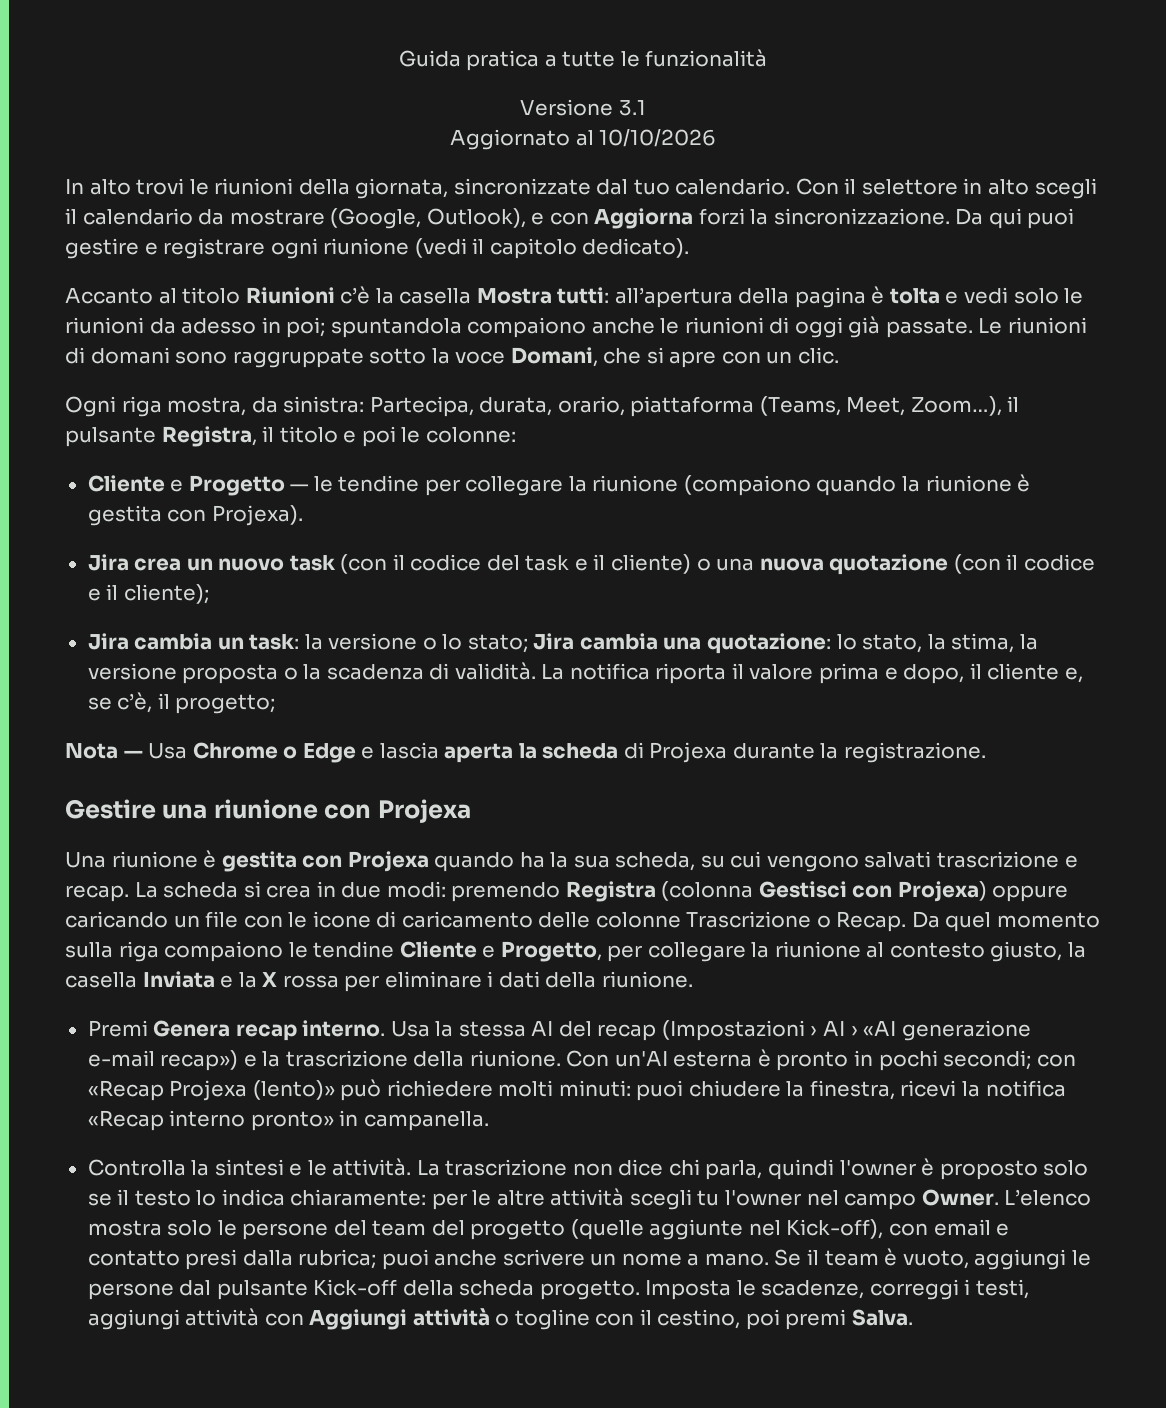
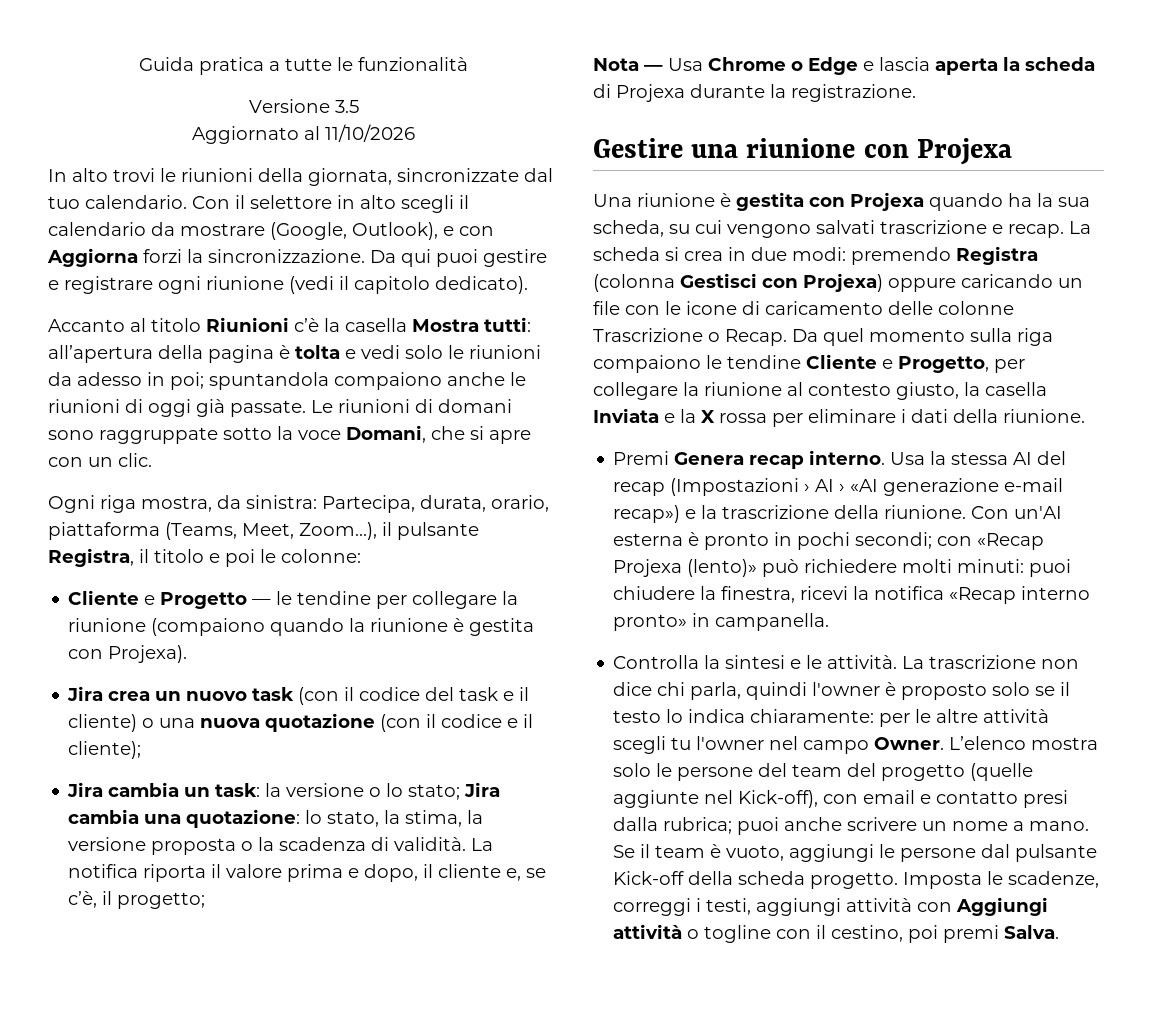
- Versione 3.1
+ Versione 3.5
- Aggiornato al 10/10/2026
+ Aggiornato al 11/10/2026

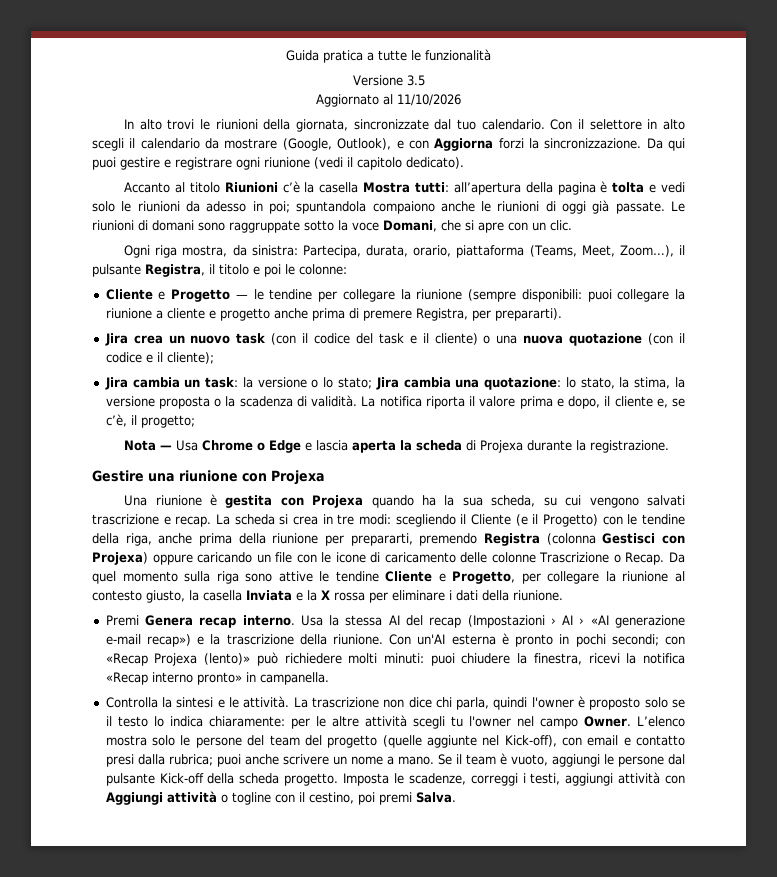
- Cliente e Progetto — le tendine per collegare la riunione (compaiono quando la riunione è gestita con Projexa).
+ Cliente e Progetto — le tendine per collegare la riunione (sempre disponibili: puoi collegare la riunione a cliente e progetto anche prima di premere Registra, per prepararti).
- La scheda si crea in due modi: premendo Registra (colonna Gestisci con Projexa) oppure caricando un file con le icone di caricamento delle colonne Trascrizione o Recap.
+ La scheda si crea in tre modi: scegliendo il Cliente (e il Progetto) con le tendine della riga, anche prima della riunione per prepararti, premendo Registra (colonna Gestisci con Projexa) oppure caricando un file con le icone di caricamento delle colonne Trascrizione o Recap.
- Da quel momento sulla riga compaiono le tendine Cliente e Progetto, per collegare la riunione al contesto giusto, la casella Inviata e la X rossa per eliminare i dati della riunione.
+ Da quel momento sulla riga sono attive le tendine Cliente e Progetto, per collegare la riunione al contesto giusto, la casella Inviata e la X rossa per eliminare i dati della riunione.

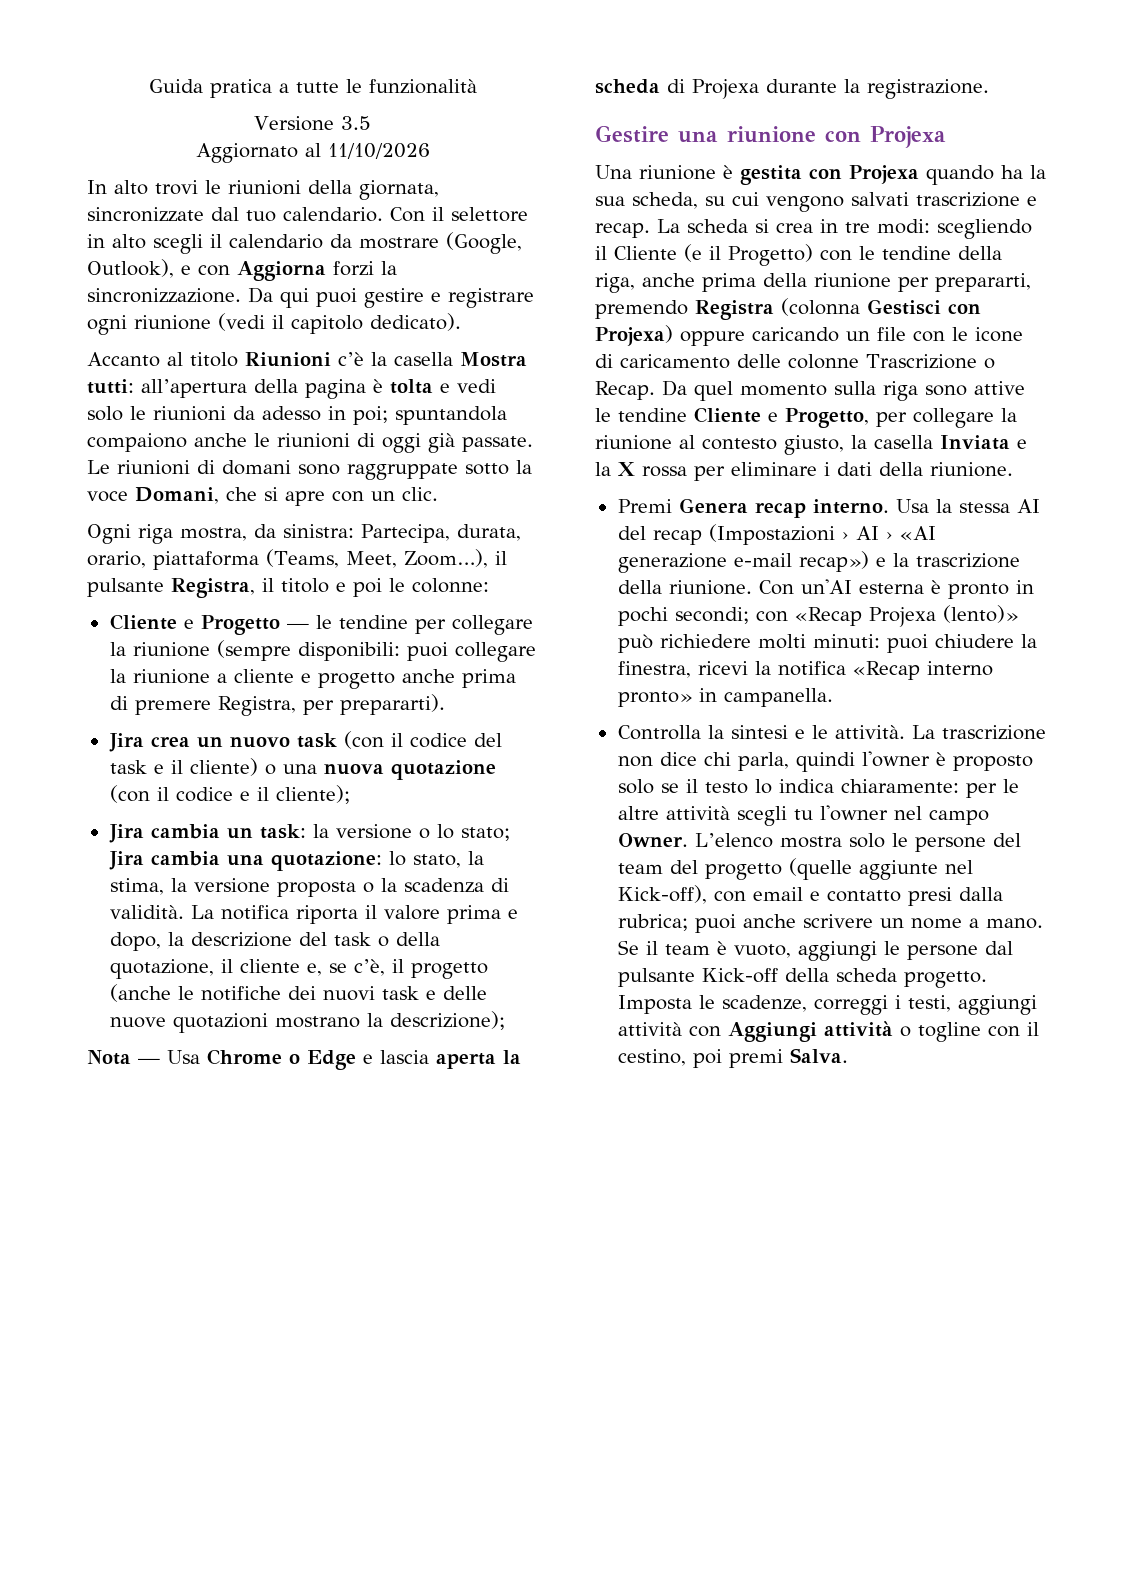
- La notifica riporta il valore prima e dopo, il cliente e, se c’è, il progetto;
+ La notifica riporta il valore prima e dopo, la descrizione del task o della quotazione, il cliente e, se c’è, il progetto (anche le notifiche dei nuovi task e delle nuove quotazioni mostrano la descrizione);

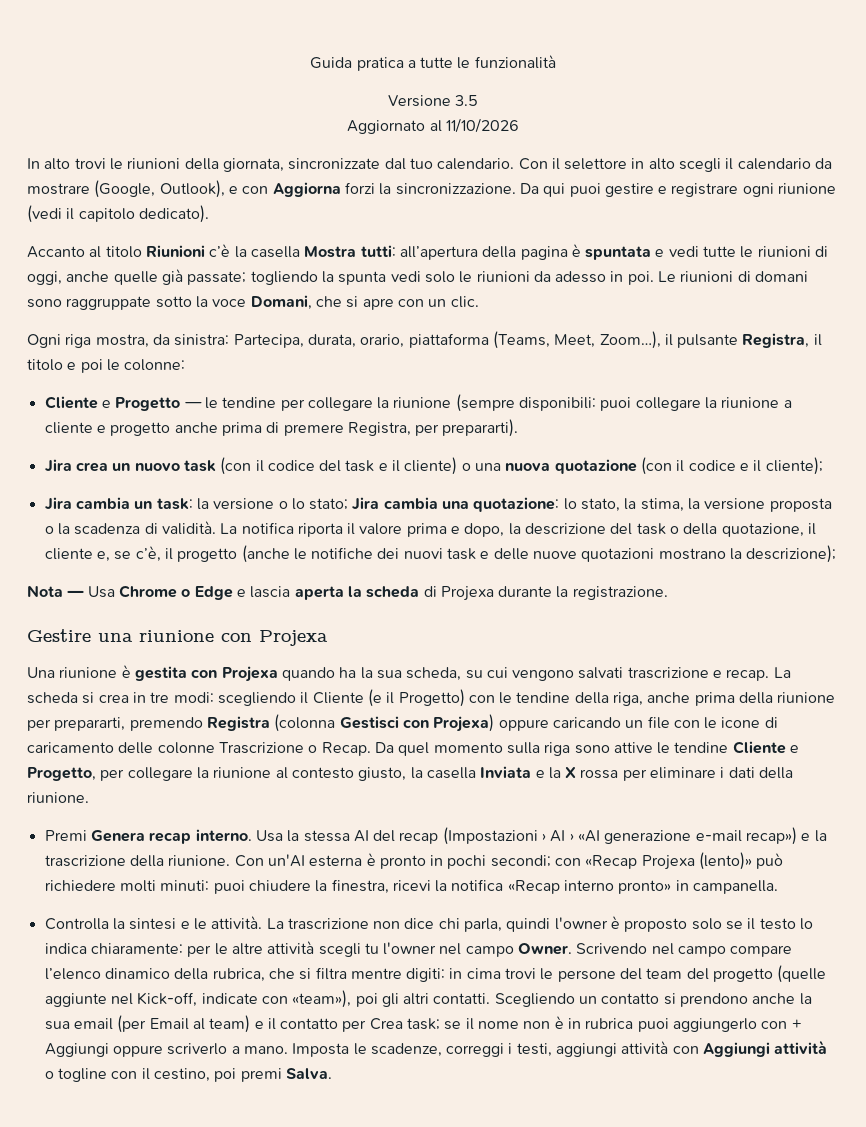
- Accanto al titolo Riunioni c’è la casella Mostra tutti: all’apertura della pagina è tolta e vedi solo le riunioni da adesso in poi; spuntandola compaiono anche le riunioni di oggi già passate.
+ Accanto al titolo Riunioni c’è la casella Mostra tutti: all’apertura della pagina è spuntata e vedi tutte le riunioni di oggi, anche quelle già passate; togliendo la spunta vedi solo le riunioni da adesso in poi.
- L’elenco mostra solo le persone del team del progetto (quelle aggiunte nel Kick-off), con email e contatto presi dalla rubrica; puoi anche scrivere un nome a mano. Se il team è vuoto, aggiungi le persone dal pulsante Kick-off della scheda progetto.
+ Scrivendo nel campo compare l’elenco dinamico della rubrica, che si filtra mentre digiti: in cima trovi le persone del team del progetto (quelle aggiunte nel Kick-off, indicate con «team»), poi gli altri contatti. Scegliendo un contatto si prendono anche la sua email (per Email al team) e il contatto per Crea task; se il nome non è in rubrica puoi aggiungerlo con + Aggiungi oppure scriverlo a mano.

